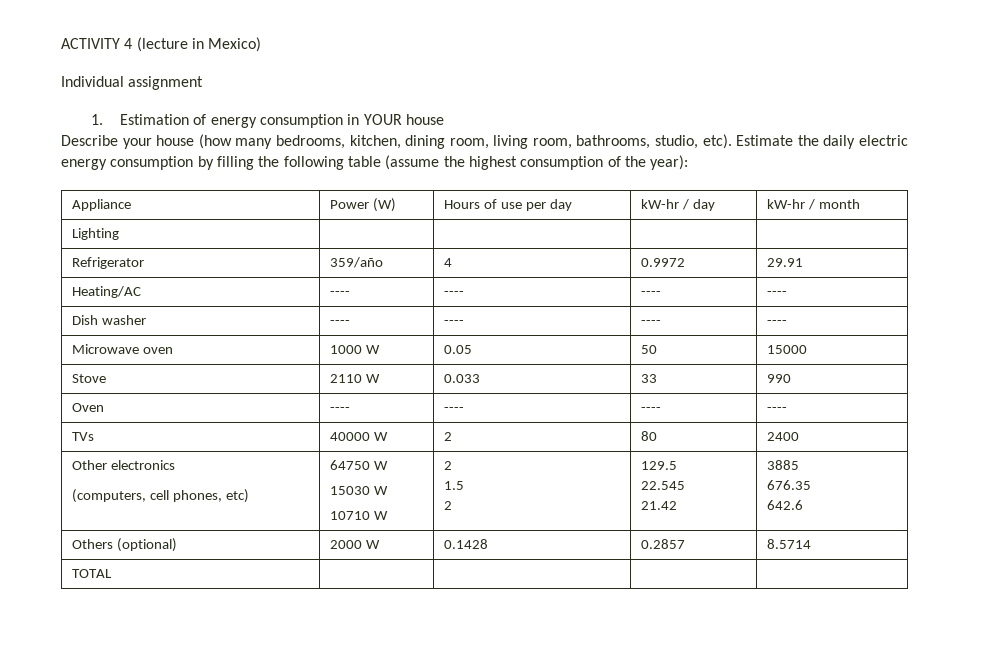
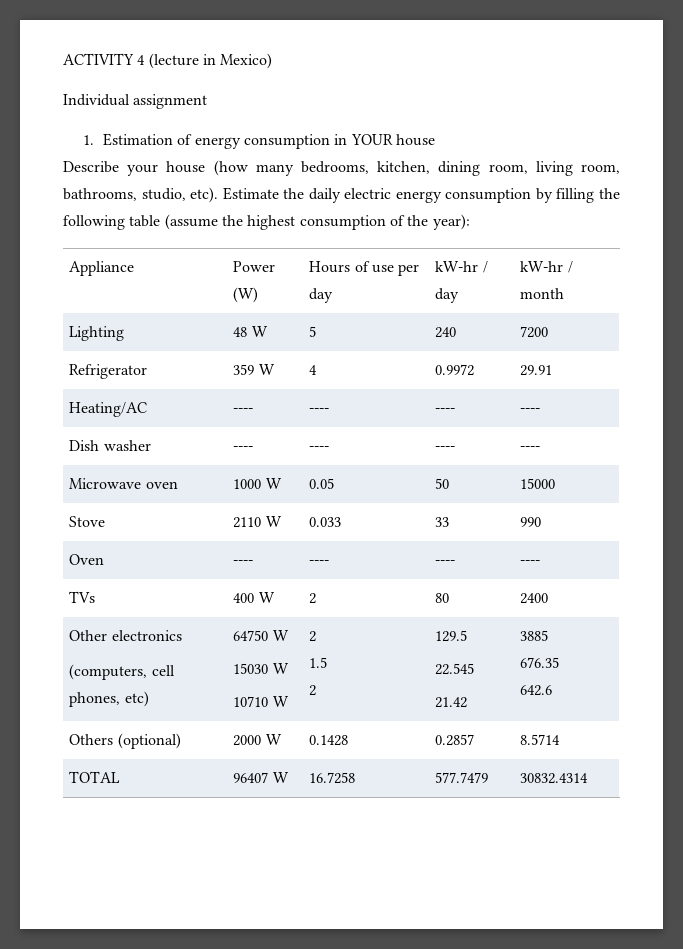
- Lighting | | | |
+ Lighting | 48 W | 5 | 240 | 7200
- Refrigerator | 359/año | 4 | 0.9972 | 29.91
+ Refrigerator | 359 W | 4 | 0.9972 | 29.91
- TVs | 40000 W | 2 | 80 | 2400
+ TVs | 400 W | 2 | 80 | 2400
- TOTAL | | | |
+ TOTAL | 96407 W | 16.7258 | 577.7479 | 30832.4314

